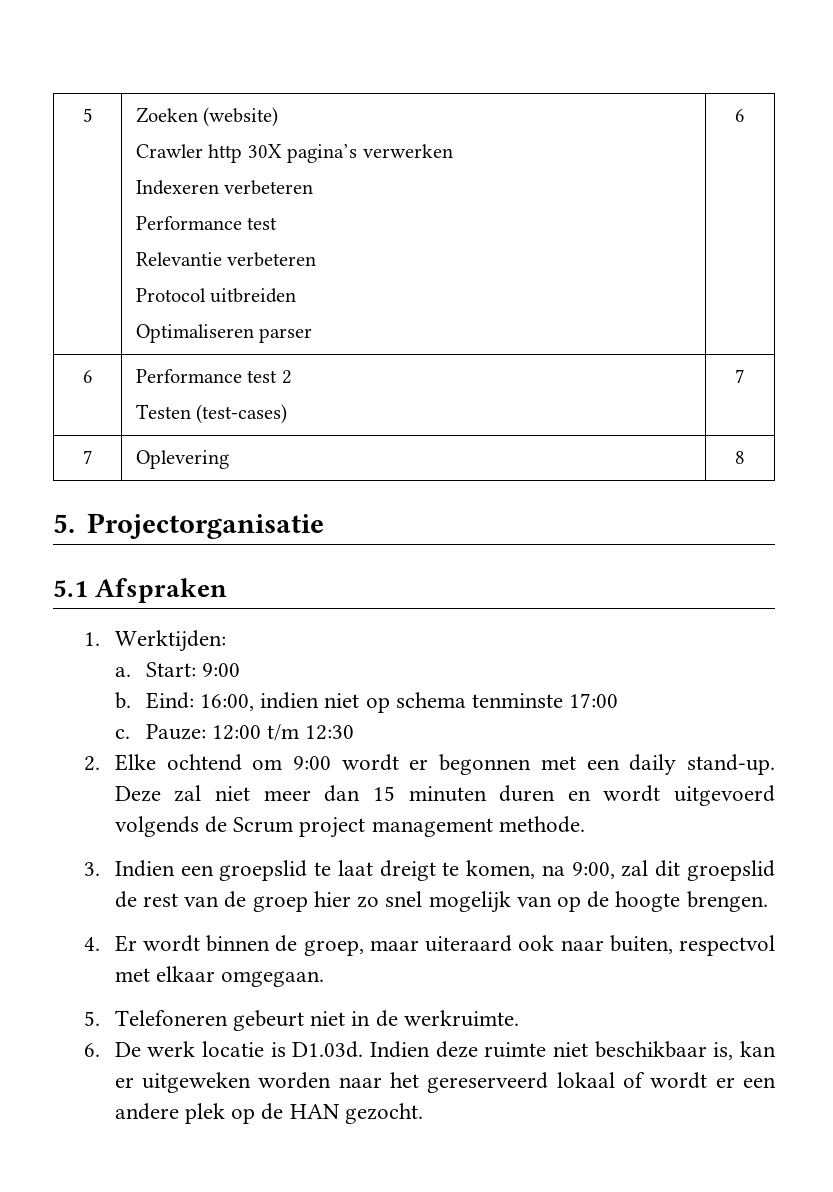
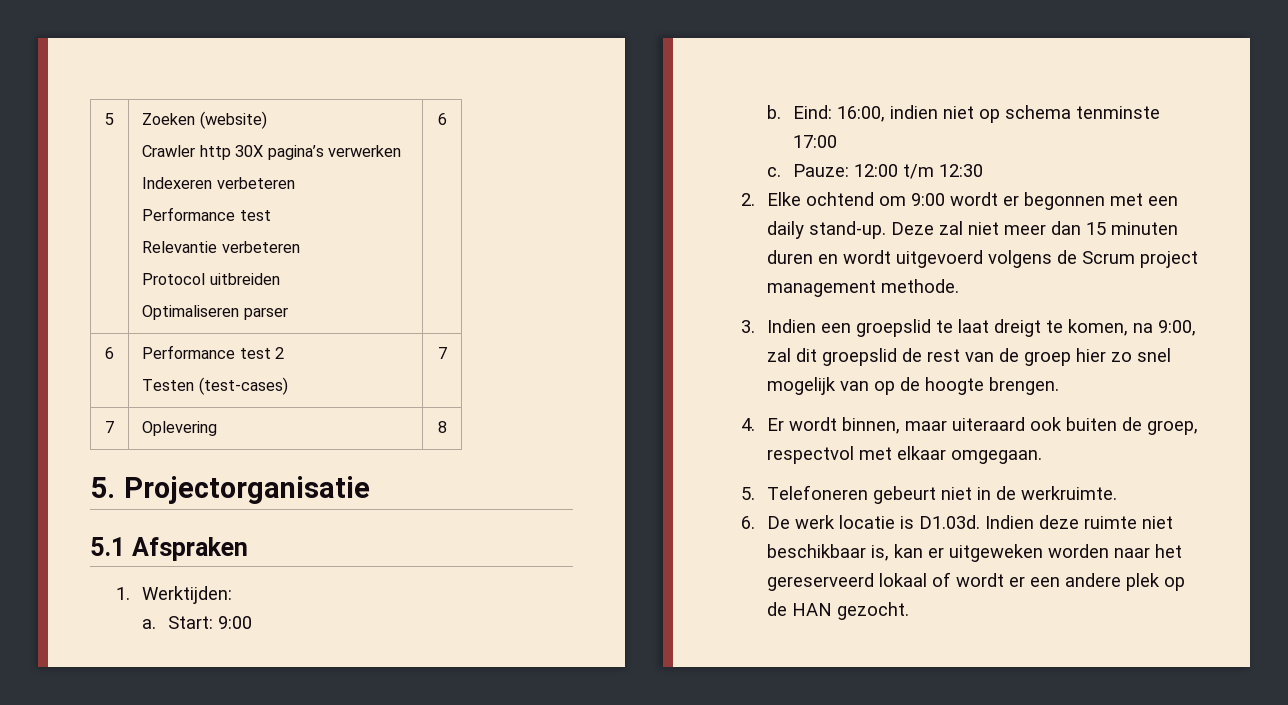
- Deze zal niet meer dan 15 minuten duren en wordt uitgevoerd volgends de Scrum project management methode.
+ Deze zal niet meer dan 15 minuten duren en wordt uitgevoerd volgens de Scrum project management methode.
- 4. Er wordt binnen de groep, maar uiteraard ook naar buiten, respectvol met elkaar omgegaan.
+ 4. Er wordt binnen, maar uiteraard ook buiten de groep, respectvol met elkaar omgegaan.

